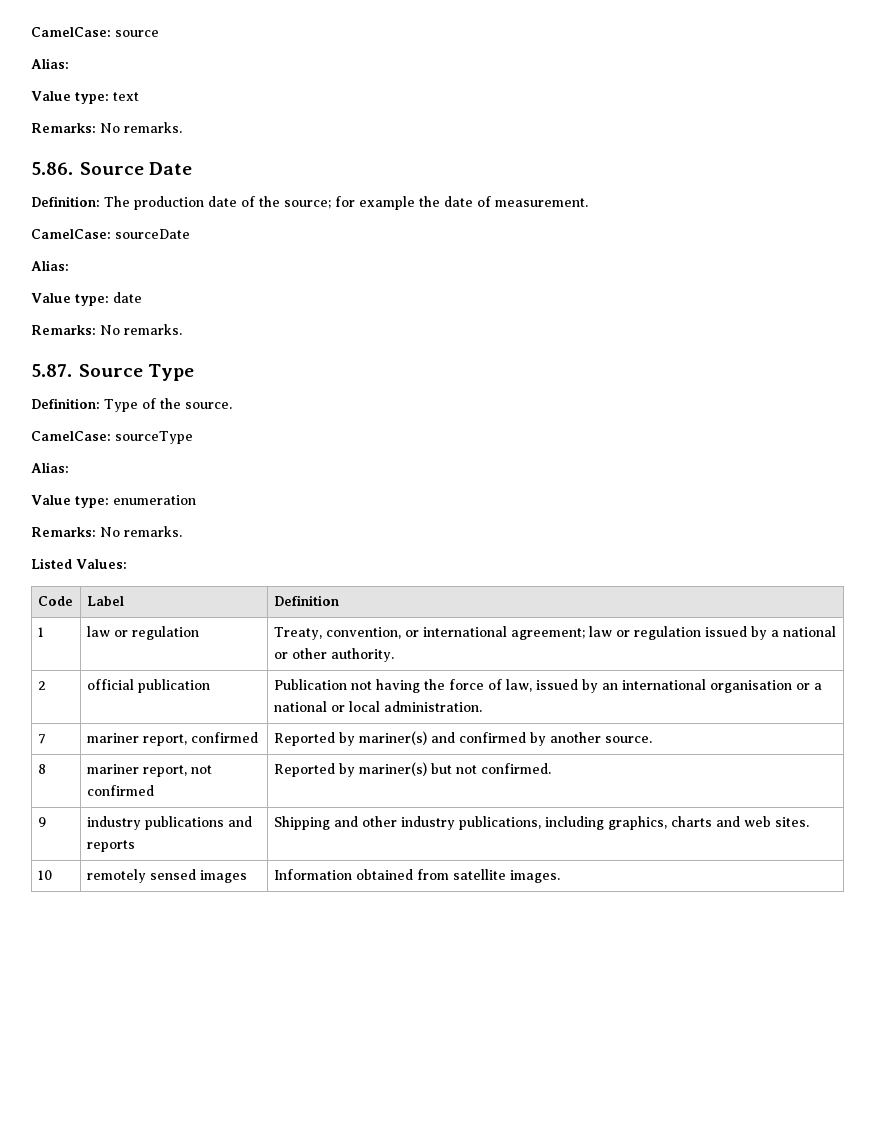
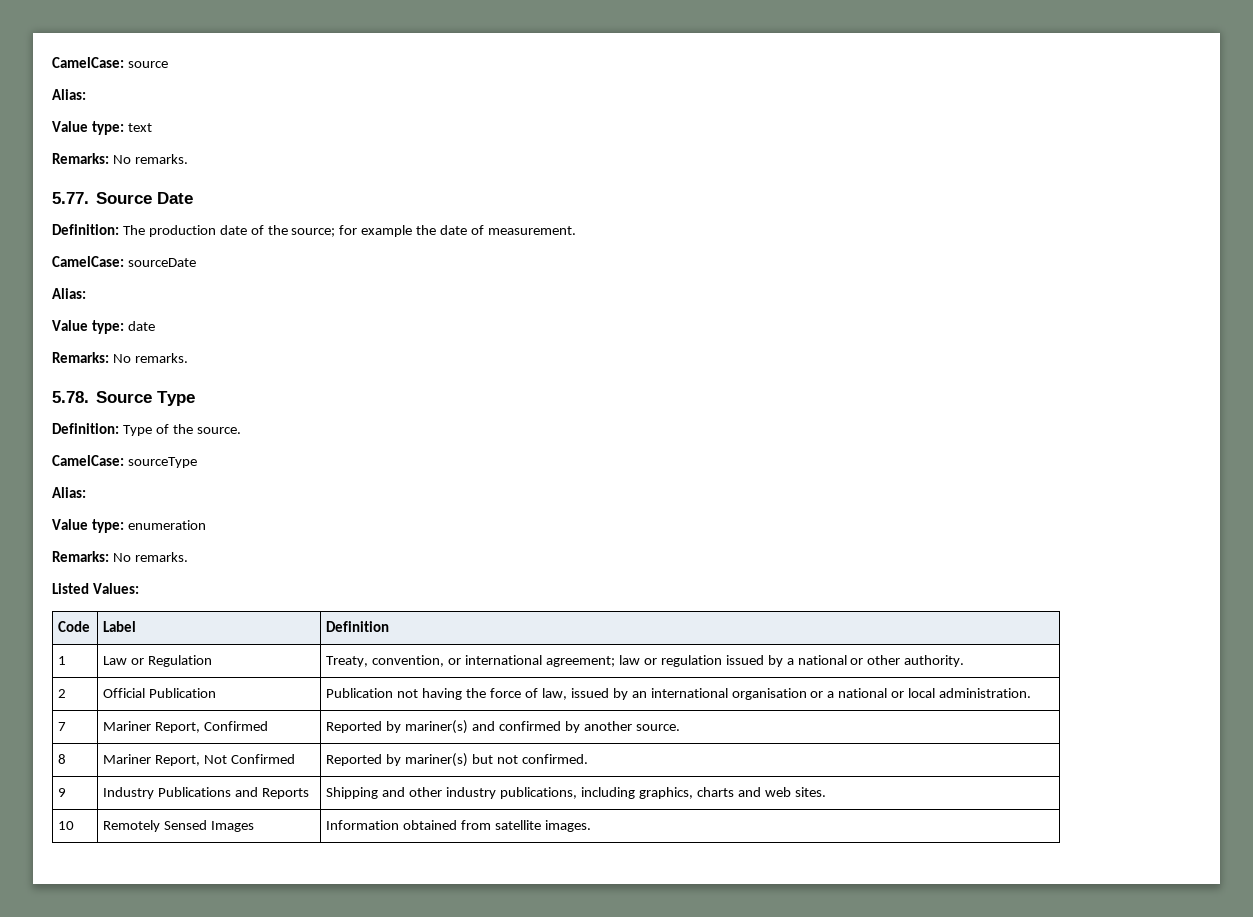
- 5.86. Source Date
+ 5.77. Source Date
- 5.87. Source Type
+ 5.78. Source Type
- 1 | law or regulation | Treaty, convention, or international agreement; law or regulation issued by a national or other authority.
+ 1 | Law or Regulation | Treaty, convention, or international agreement; law or regulation issued by a national or other authority.
- 2 | official publication | Publication not having the force of law, issued by an international organisation or a national or local administration.
+ 2 | Official Publication | Publication not having the force of law, issued by an international organisation or a national or local administration.
- 7 | mariner report, confirmed | Reported by mariner(s) and confirmed by another source.
+ 7 | Mariner Report, Confirmed | Reported by mariner(s) and confirmed by another source.
- 8 | mariner report, not confirmed | Reported by mariner(s) but not confirmed.
+ 8 | Mariner Report, Not Confirmed | Reported by mariner(s) but not confirmed.
- 9 | industry publications and reports | Shipping and other industry publications, including graphics, charts and web sites.
+ 9 | Industry Publications and Reports | Shipping and other industry publications, including graphics, charts and web sites.
- 10 | remotely sensed images | Information obtained from satellite images.
+ 10 | Remotely Sensed Images | Information obtained from satellite images.

